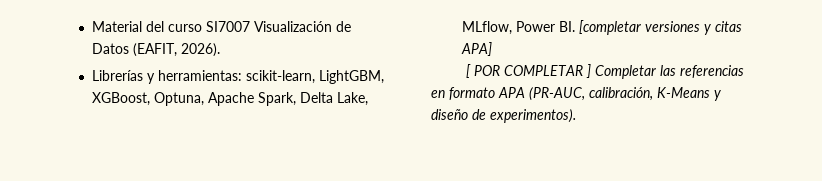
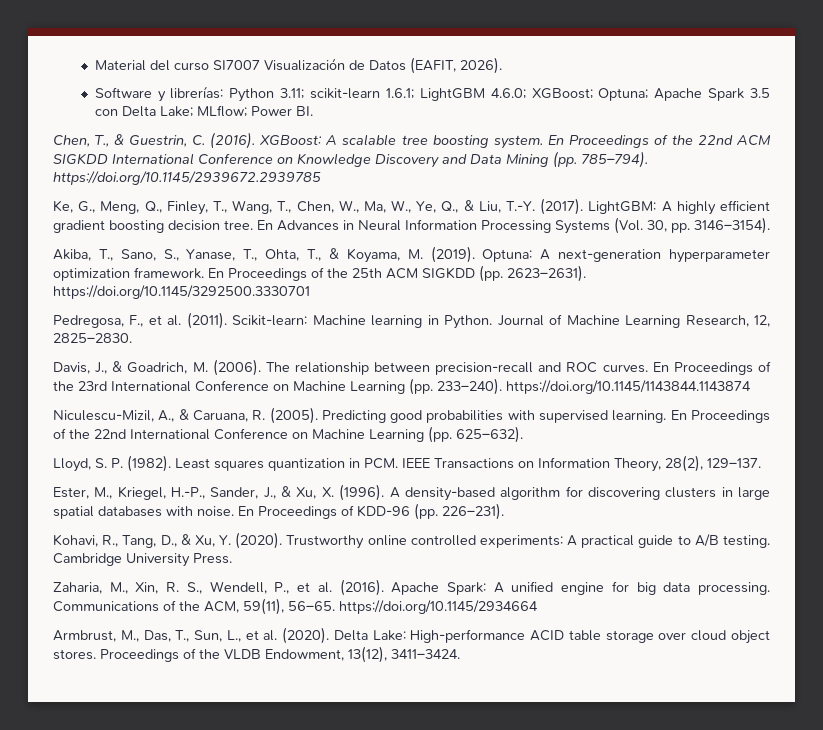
- Librerías y herramientas: scikit-learn, LightGBM, XGBoost, Optuna, Apache Spark, Delta Lake, MLflow, Power BI. [completar versiones y citas APA]
- [ POR COMPLETAR ] Completar las referencias en formato APA (PR-AUC, calibración, K-Means y diseño de experimentos).
+ Software y librerías: Python 3.11; scikit-learn 1.6.1; LightGBM 4.6.0; XGBoost; Optuna; Apache Spark 3.5 con Delta Lake; MLflow; Power BI.
+ Chen, T., & Guestrin, C. (2016). XGBoost: A scalable tree boosting system. En Proceedings of the 22nd ACM SIGKDD International Conference on Knowledge Discovery and Data Mining (pp. 785–794). https://doi.org/10.1145/2939672.2939785
+ Ke, G., Meng, Q., Finley, T., Wang, T., Chen, W., Ma, W., Ye, Q., & Liu, T.-Y. (2017). LightGBM: A highly efficient gradient boosting decision tree. En Advances in Neural Information Processing Systems (Vol. 30, pp. 3146–3154).
+ Akiba, T., Sano, S., Yanase, T., Ohta, T., & Koyama, M. (2019). Optuna: A next-generation hyperparameter optimization framework. En Proceedings of the 25th ACM SIGKDD (pp. 2623–2631). https://doi.org/10.1145/3292500.3330701
+ Pedregosa, F., et al. (2011). Scikit-learn: Machine learning in Python. Journal of Machine Learning Research, 12, 2825–2830.
+ Davis, J., & Goadrich, M. (2006). The relationship between precision-recall and ROC curves. En Proceedings of the 23rd International Conference on Machine Learning (pp. 233–240). https://doi.org/10.1145/1143844.1143874
+ Niculescu-Mizil, A., & Caruana, R. (2005). Predicting good probabilities with supervised learning. En Proceedings of the 22nd International Conference on Machine Learning (pp. 625–632).
+ Lloyd, S. P. (1982). Least squares quantization in PCM. IEEE Transactions on Information Theory, 28(2), 129–137.
+ Ester, M., Kriegel, H.-P., Sander, J., & Xu, X. (1996). A density-based algorithm for discovering clusters in large spatial databases with noise. En Proceedings of KDD-96 (pp. 226–231).
+ Kohavi, R., Tang, D., & Xu, Y. (2020). Trustworthy online controlled experiments: A practical guide to A/B testing. Cambridge University Press.
+ Zaharia, M., Xin, R. S., Wendell, P., et al. (2016). Apache Spark: A unified engine for big data processing. Communications of the ACM, 59(11), 56–65. https://doi.org/10.1145/2934664
+ Armbrust, M., Das, T., Sun, L., et al. (2020). Delta Lake: High-performance ACID table storage over cloud object stores. Proceedings of the VLDB Endowment, 13(12), 3411–3424.

